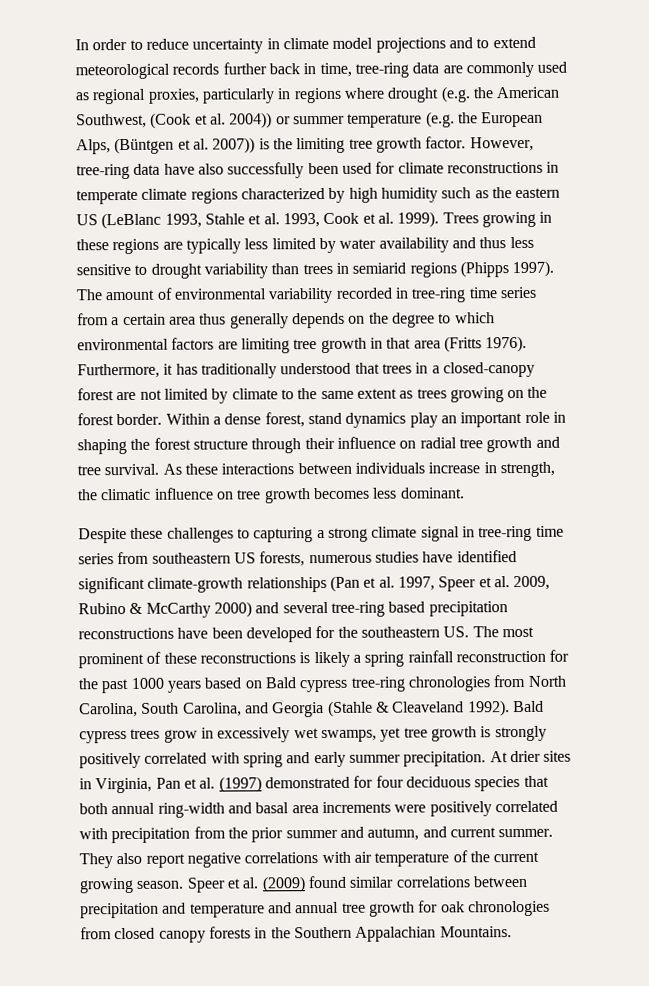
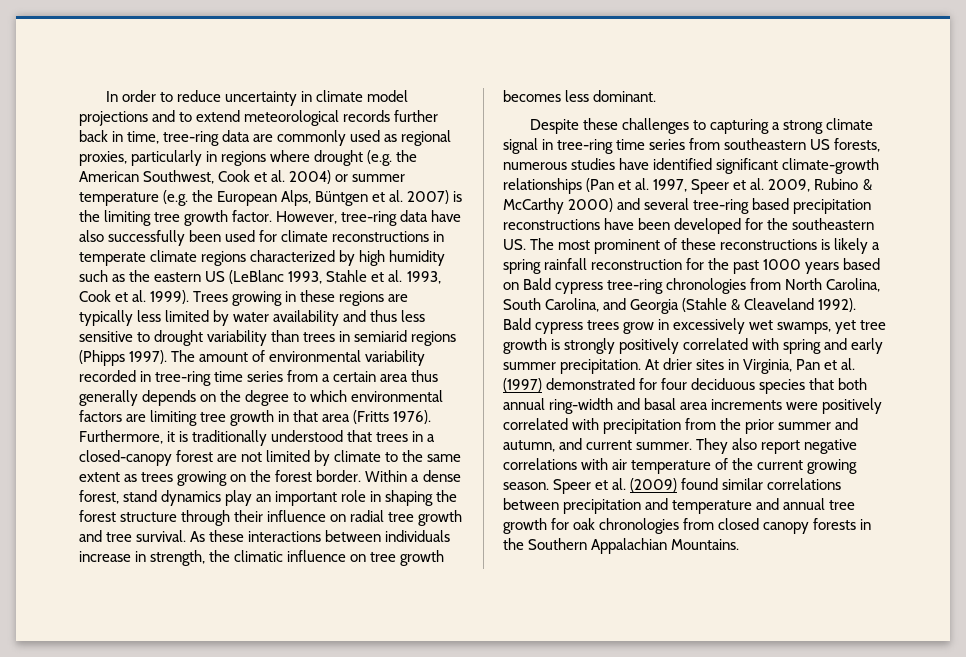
- In order to reduce uncertainty in climate model projections and to extend meteorological records further back in time, tree-ring data are commonly used as regional proxies, particularly in regions where drought (e.g. the American Southwest, (Cook et al. 2004)) or summer temperature (e.g. the European Alps, (Büntgen et al. 2007)) is the limiting tree growth factor.
+ In order to reduce uncertainty in climate model projections and to extend meteorological records further back in time, tree-ring data are commonly used as regional proxies, particularly in regions where drought (e.g. the American Southwest, Cook et al. 2004) or summer temperature (e.g. the European Alps, Büntgen et al. 2007) is the limiting tree growth factor.
- Furthermore, it has traditionally understood that trees in a closed-canopy forest are not limited by climate to the same extent as trees growing on the forest border.
+ Furthermore, it is traditionally understood that trees in a closed-canopy forest are not limited by climate to the same extent as trees growing on the forest border.

